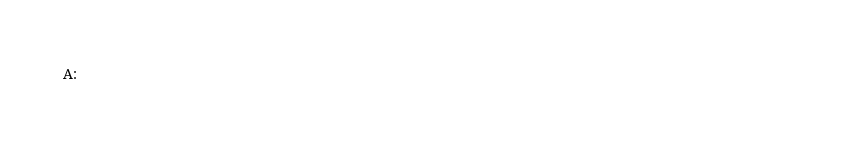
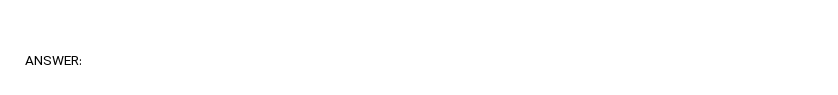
- A:
+ ANSWER:

